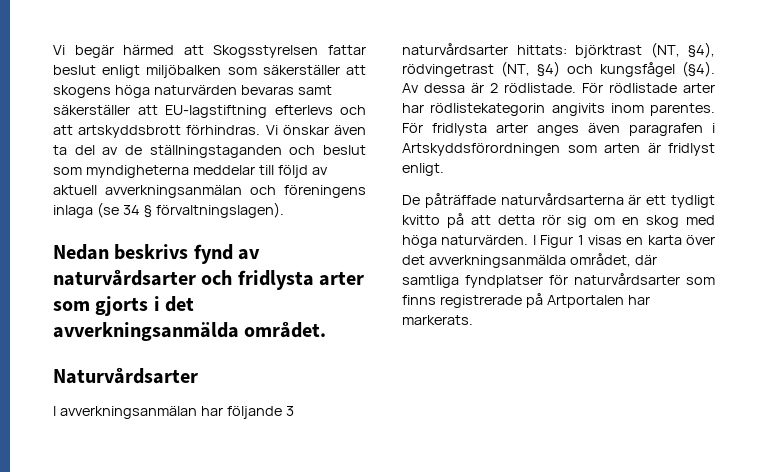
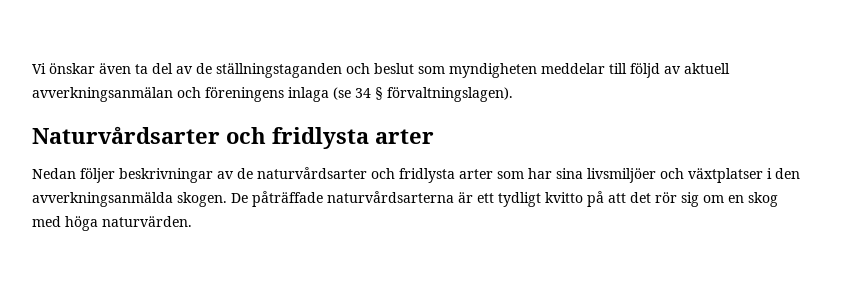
- Vi begär härmed att Skogsstyrelsen fattar beslut enligt miljöbalken som säkerställer att skogens höga naturvärden bevaras samt säkerställer att EU-lagstiftning efterlevs och att artskyddsbrott förhindras. Vi önskar även ta del av de ställningstaganden och beslut som myndigheterna meddelar till följd av aktuell avverkningsanmälan och föreningens inlaga (se 34 § förvaltningslagen).
+ Vi önskar även ta del av de ställningstaganden och beslut som myndigheten meddelar till följd av aktuell avverkningsanmälan och föreningens inlaga (se 34 § förvaltningslagen).
- Nedan beskrivs fynd av naturvårdsarter och fridlysta arter som gjorts i det avverkningsanmälda området.
- Naturvårdsarter
- I avverkningsanmälan har följande 3 naturvårdsarter hittats: björktrast (NT, §4), rödvingetrast (NT, §4) och kungsfågel (§4). Av dessa är 2 rödlistade. För rödlistade arter har rödlistekategorin angivits inom parentes. För fridlysta arter anges även paragrafen i Artskyddsförordningen som arten är fridlyst enligt.
- De påträffade naturvårdsarterna är ett tydligt kvitto på att detta rör sig om en skog med höga naturvärden. I Figur 1 visas en karta över det avverkningsanmälda området, där samtliga fyndplatser för naturvårdsarter som finns registrerade på Artportalen har markerats.
+ Naturvårdsarter och fridlysta arter
+ Nedan följer beskrivningar av de naturvårdsarter och fridlysta arter som har sina livsmiljöer och växtplatser i den avverkningsanmälda skogen. De påträffade naturvårdsarterna är ett tydligt kvitto på att det rör sig om en skog med höga naturvärden.

